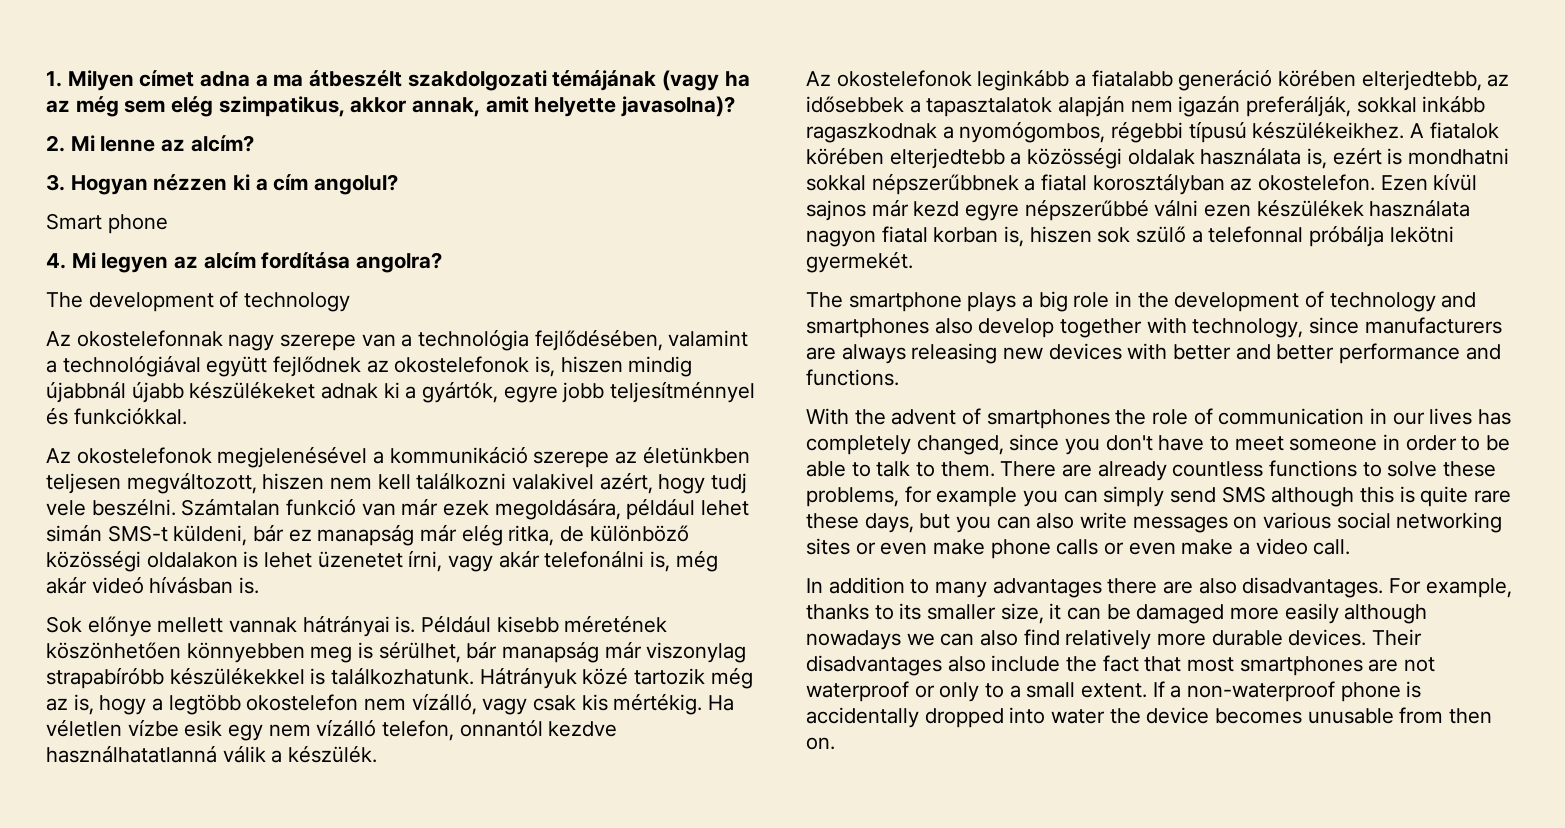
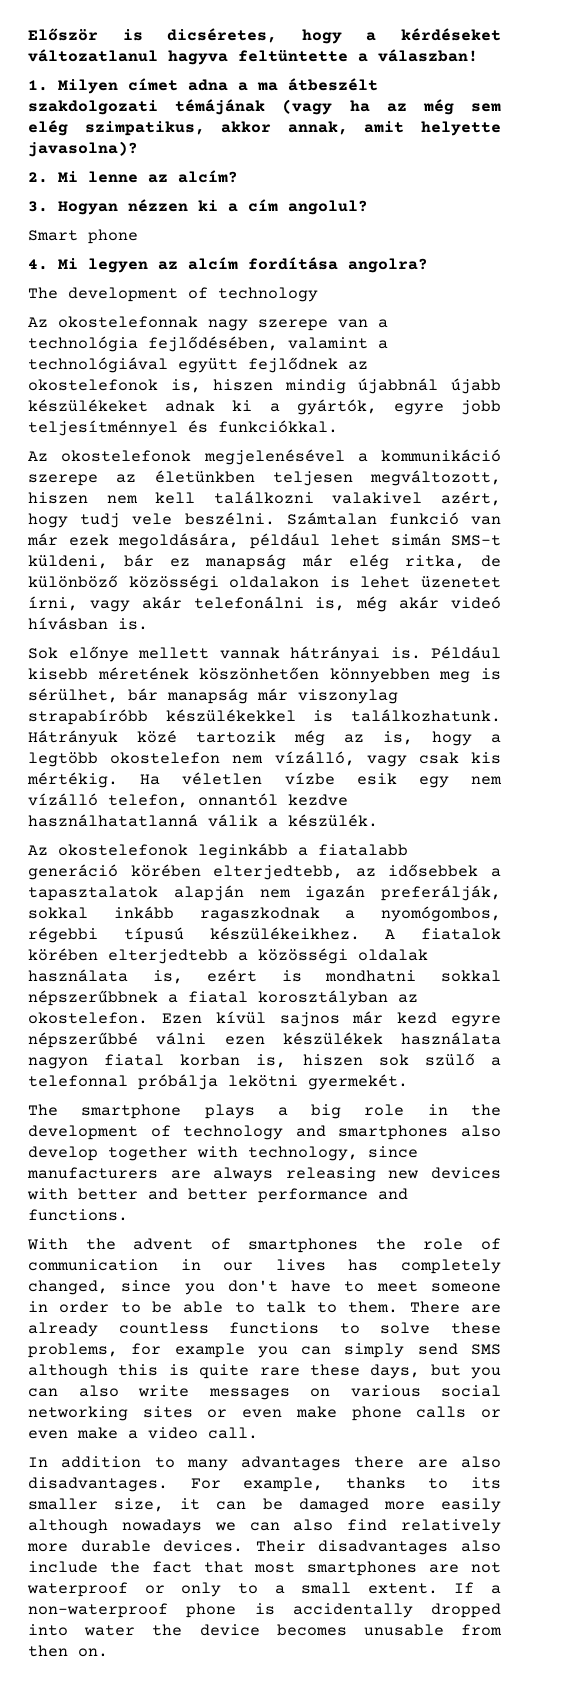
+ Először is dicséretes, hogy a kérdéseket változatlanul hagyva feltüntette a válaszban!

